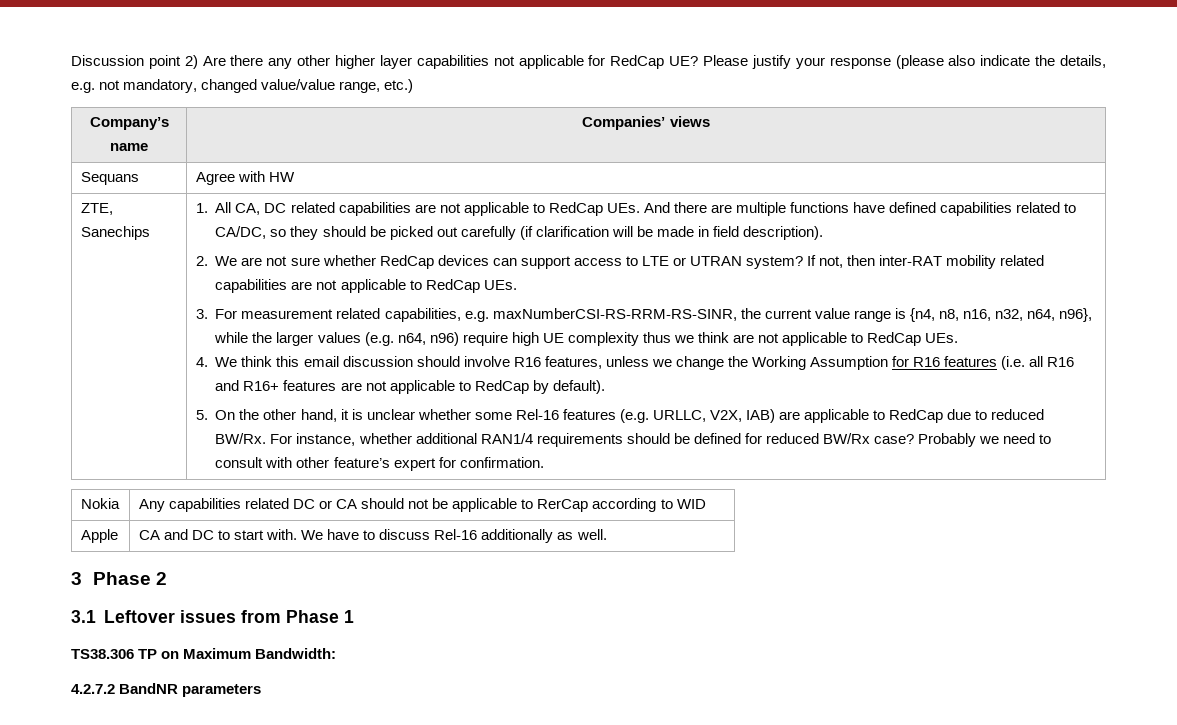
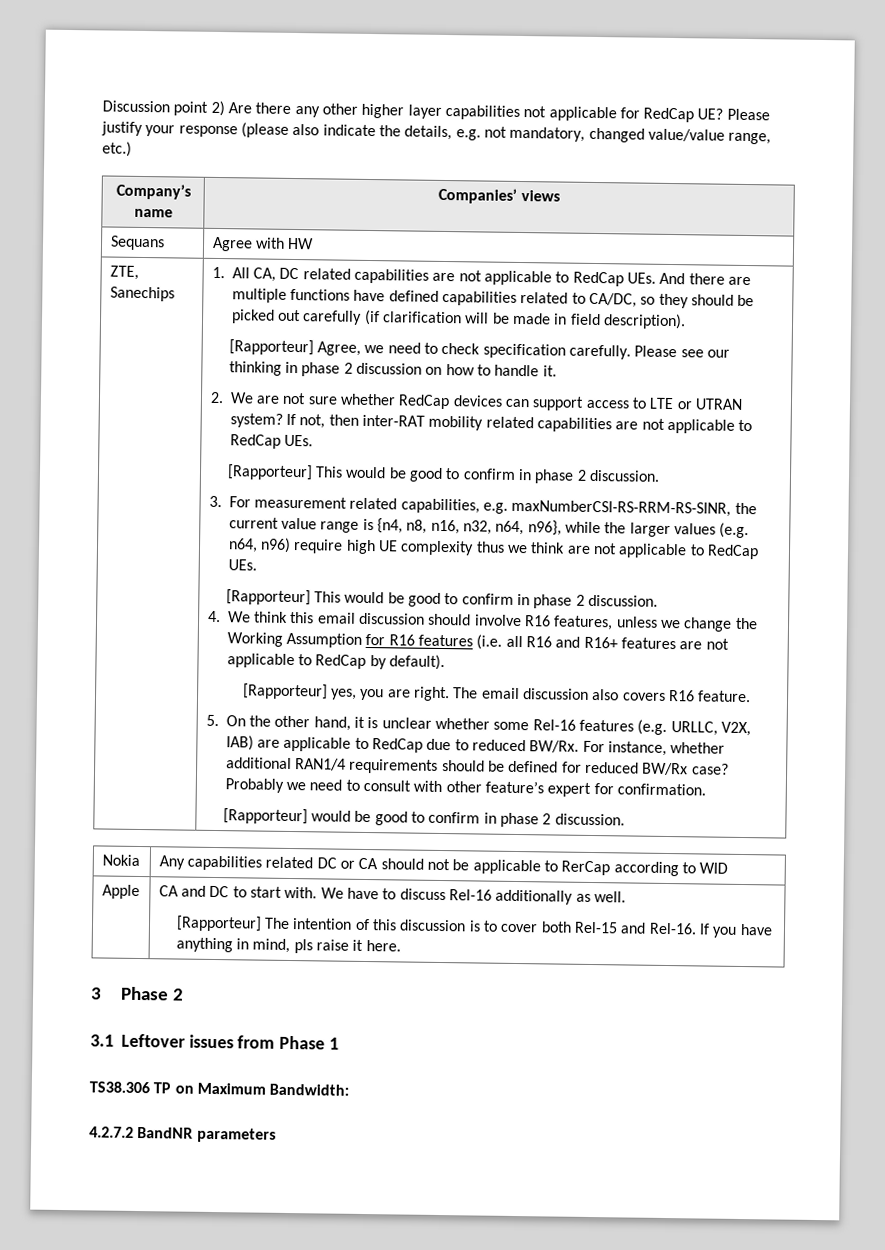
+ [Rapporteur] Agree, we need to check specification carefully. Please see our thinking in phase 2 discussion on how to handle it.
  If not, then inter-RAT mobility related capabilities are not applicable to RedCap UEs.
+ [Rapporteur] This would be good to confirm in phase 2 discussion.
  3. For measurement related capabilities, e.g. maxNumberCSI-RS-RRM-RS-SINR, the current value range is {n4, n8, n16, n32, n64, n96}, while the larger values (e.g. n64, n96) require high UE complexity thus we think are not applicable to RedCap UEs.
+ [Rapporteur] This would be good to confirm in phase 2 discussion.
+ [Rapporteur] yes, you are right. The email discussion also covers R16 feature.
+ [Rapporteur] would be good to confirm in phase 2 discussion.
  Apple | CA and DC to start with. We have to discuss Rel-16 additionally as well.
+ [Rapporteur] The intention of this discussion is to cover both Rel-15 and Rel-16. If you have anything in mind, pls raise it here.

